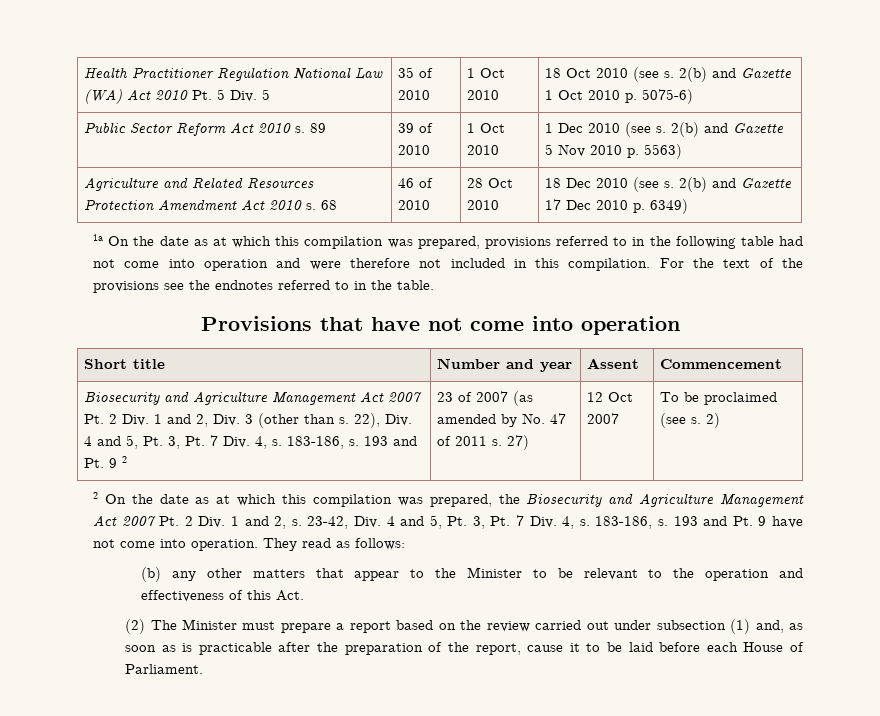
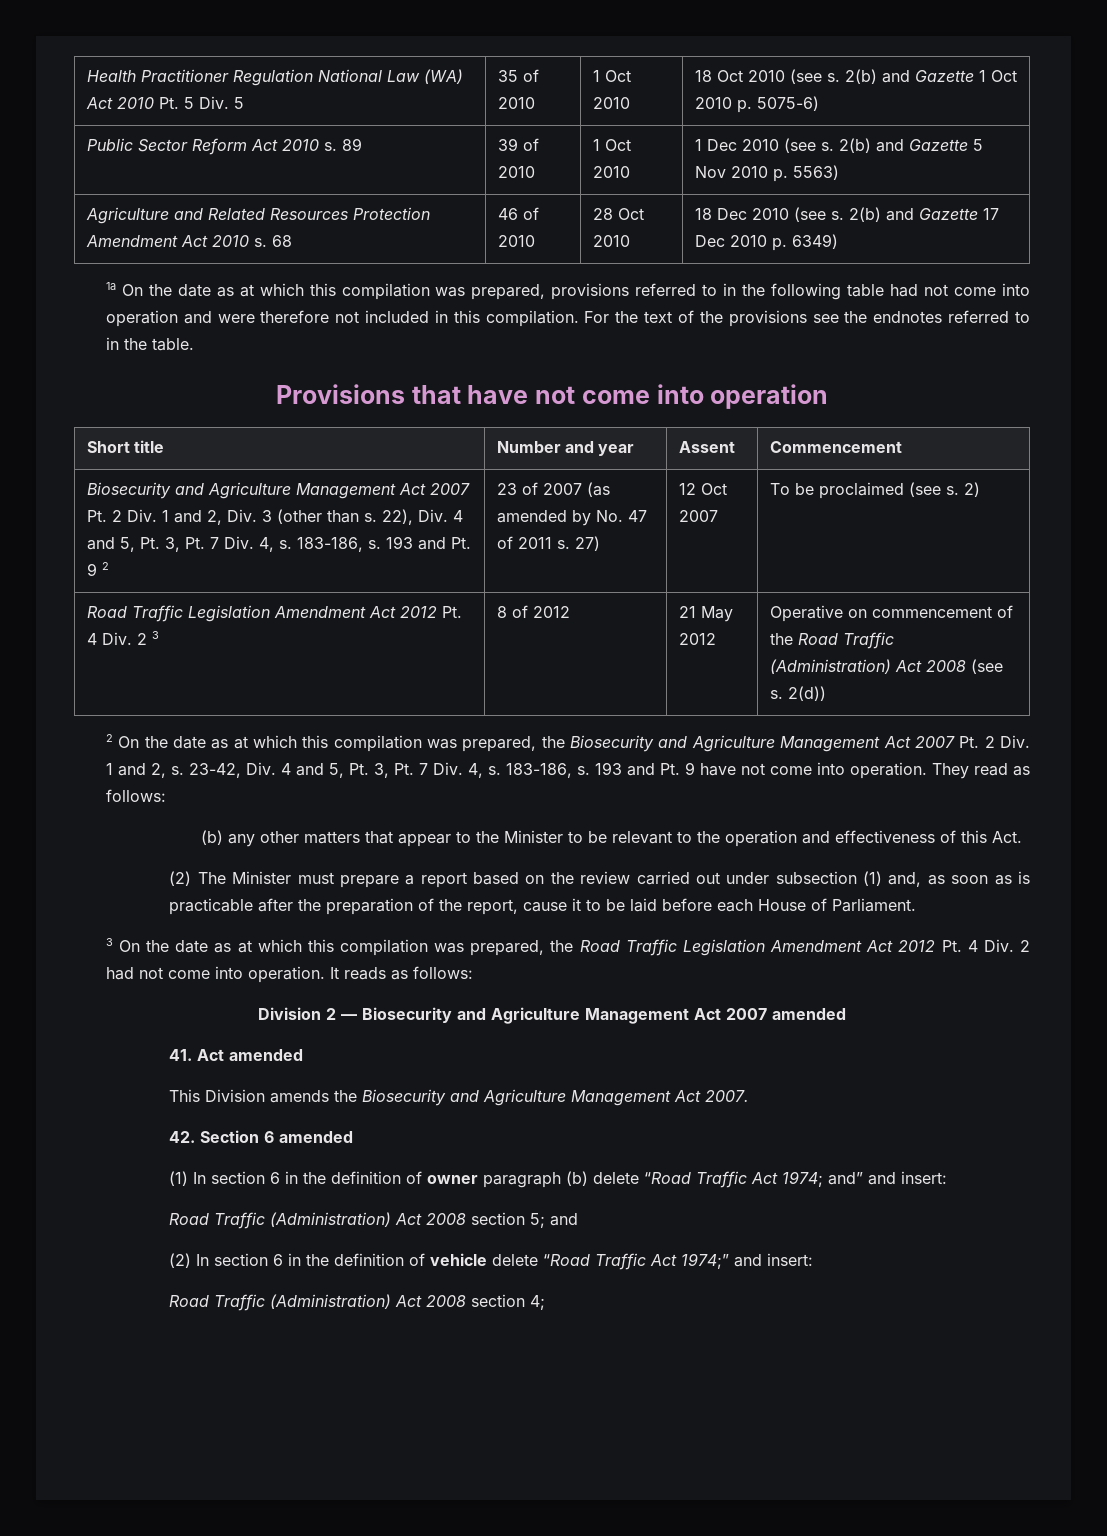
+ Road Traffic Legislation Amendment Act 2012 Pt. 4 Div. 2 3 | 8 of 2012 | 21 May 2012 | Operative on commencement of the Road Traffic (Administration) Act 2008 (see s. 2(d))
+ 3 On the date as at which this compilation was prepared, the Road Traffic Legislation Amendment Act 2012 Pt. 4 Div. 2 had not come into operation. It reads as follows:
+ Division 2 — Biosecurity and Agriculture Management Act 2007 amended
+ 41. Act amended
+ This Division amends the Biosecurity and Agriculture Management Act 2007.
+ 42. Section 6 amended
+ (1) In section 6 in the definition of owner paragraph (b) delete “Road Traffic Act 1974; and” and insert:
+ Road Traffic (Administration) Act 2008 section 5; and
+ (2) In section 6 in the definition of vehicle delete “Road Traffic Act 1974;” and insert:
+ Road Traffic (Administration) Act 2008 section 4;

